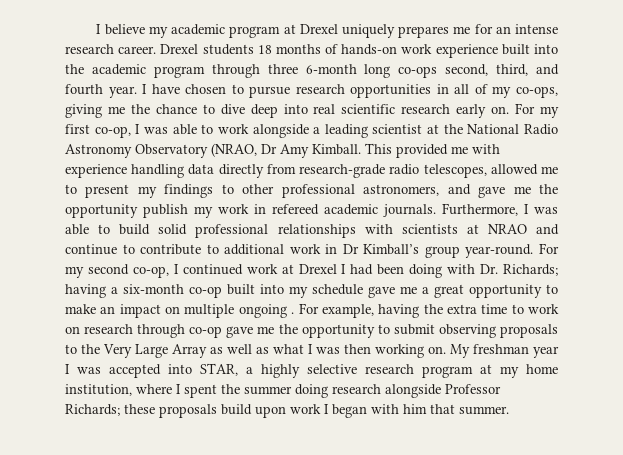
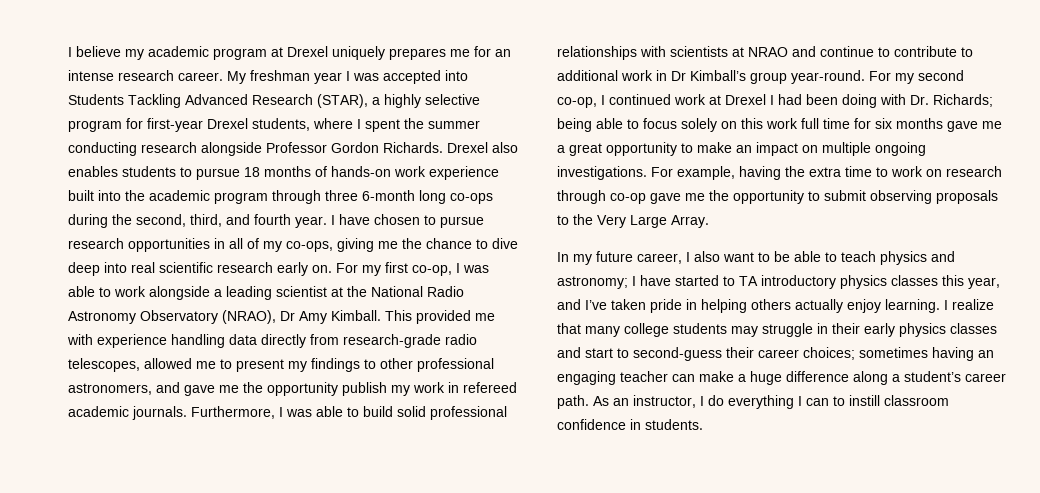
- Drexel students 18 months of hands-on work experience built into the academic program through three 6-month long co-ops second, third, and fourth year.
+ My freshman year I was accepted into Students Tackling Advanced Research (STAR), a highly selective program for first-year Drexel students, where I spent the summer conducting research alongside Professor Gordon Richards. Drexel also enables students to pursue 18 months of hands-on work experience built into the academic program through three 6-month long co-ops during the second, third, and fourth year.
- For my first co-op, I was able to work alongside a leading scientist at the National Radio Astronomy Observatory (NRAO, Dr Amy Kimball.
+ For my first co-op, I was able to work alongside a leading scientist at the National Radio Astronomy Observatory (NRAO), Dr Amy Kimball.
- For my second co-op, I continued work at Drexel I had been doing with Dr. Richards; having a six-month co-op built into my schedule gave me a great opportunity to make an impact on multiple ongoing .
+ For my second co-op, I continued work at Drexel I had been doing with Dr. Richards; being able to focus solely on this work full time for six months gave me a great opportunity to make an impact on multiple ongoing investigations.
- For example, having the extra time to work on research through co-op gave me the opportunity to submit observing proposals to the Very Large Array as well as what I was then working on. My freshman year I was accepted into STAR, a highly selective research program at my home institution, where I spent the summer doing research alongside Professor Richards; these proposals build upon work I began with him that summer.
+ For example, having the extra time to work on research through co-op gave me the opportunity to submit observing proposals to the Very Large Array.
+ In my future career, I also want to be able to teach physics and astronomy; I have started to TA introductory physics classes this year, and I’ve taken pride in helping others actually enjoy learning. I realize that many college students may struggle in their early physics classes and start to second-guess their career choices; sometimes having an engaging teacher can make a huge difference along a student’s career path. As an instructor, I do everything I can to instill classroom confidence in students.

